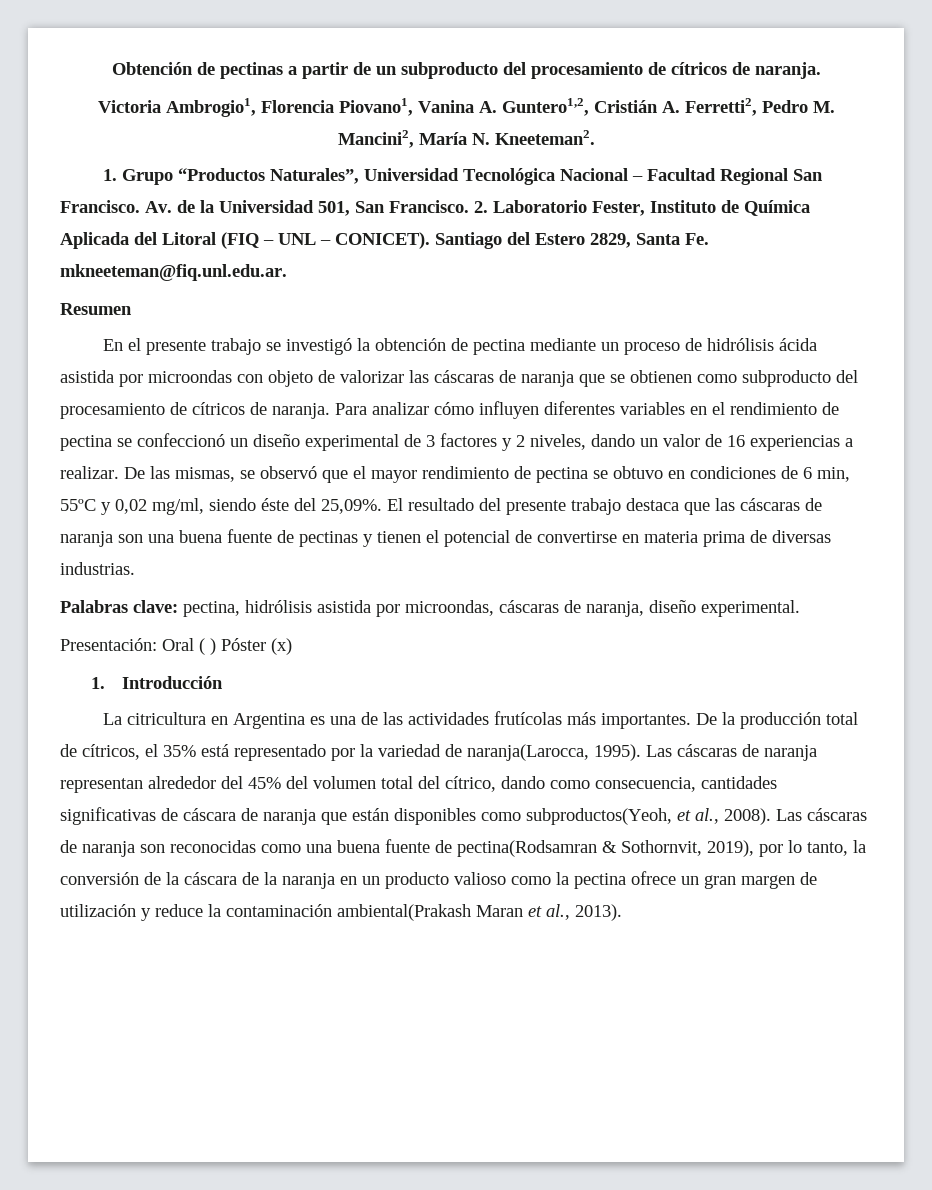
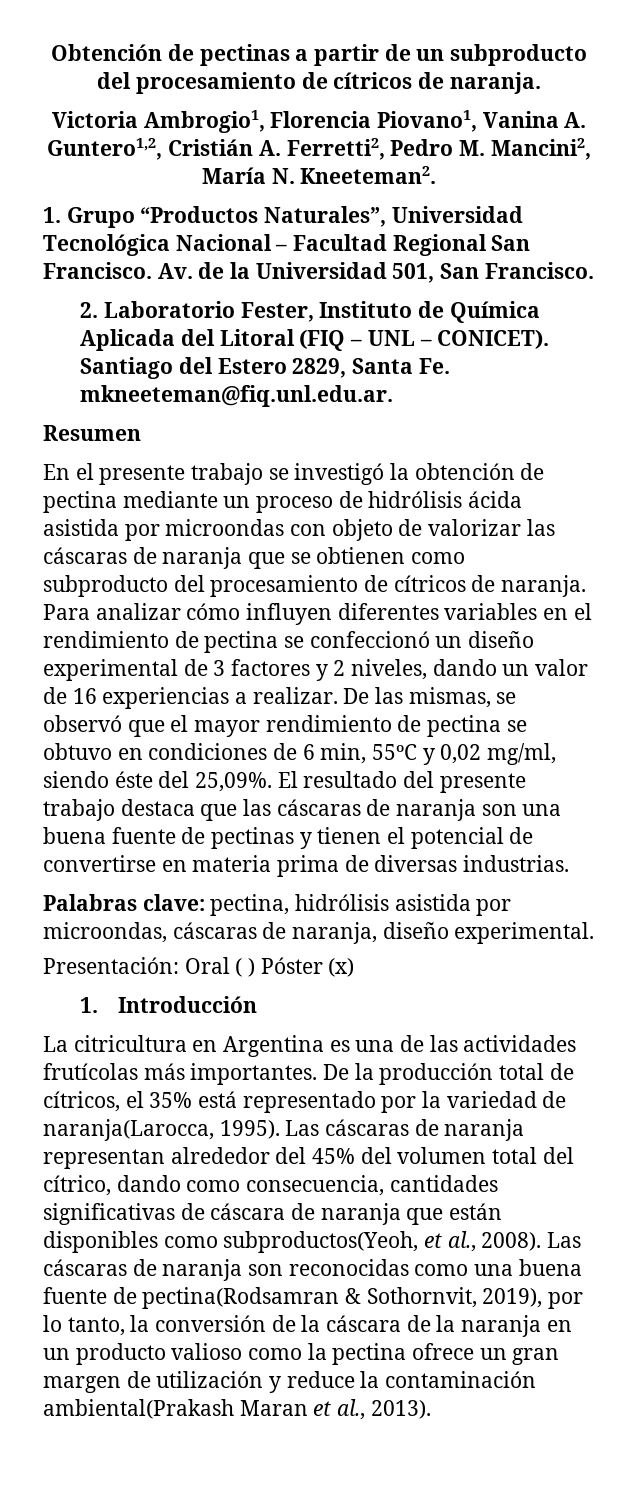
- Av. de la Universidad 501, San Francisco. 2. Laboratorio Fester, Instituto de Química Aplicada del Litoral (FIQ – UNL – CONICET).
+ Av. de la Universidad 501, San Francisco.
+ 2. Laboratorio Fester, Instituto de Química Aplicada del Litoral (FIQ – UNL – CONICET).

